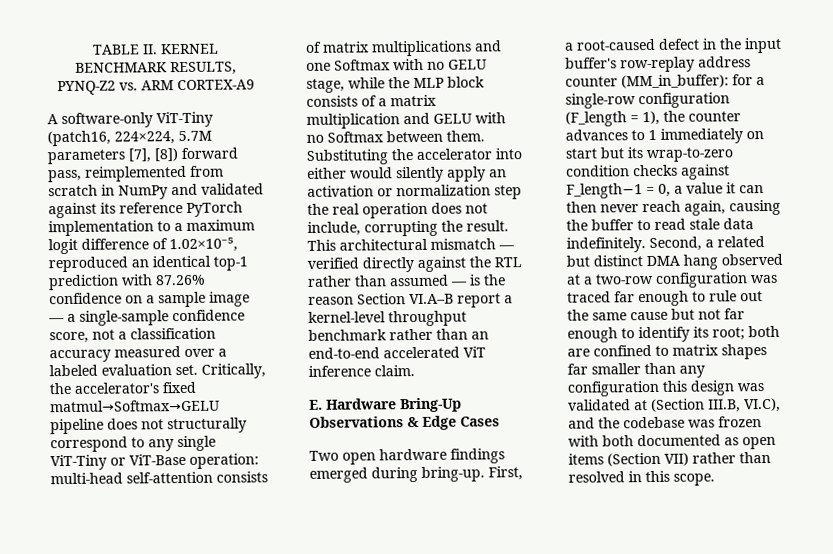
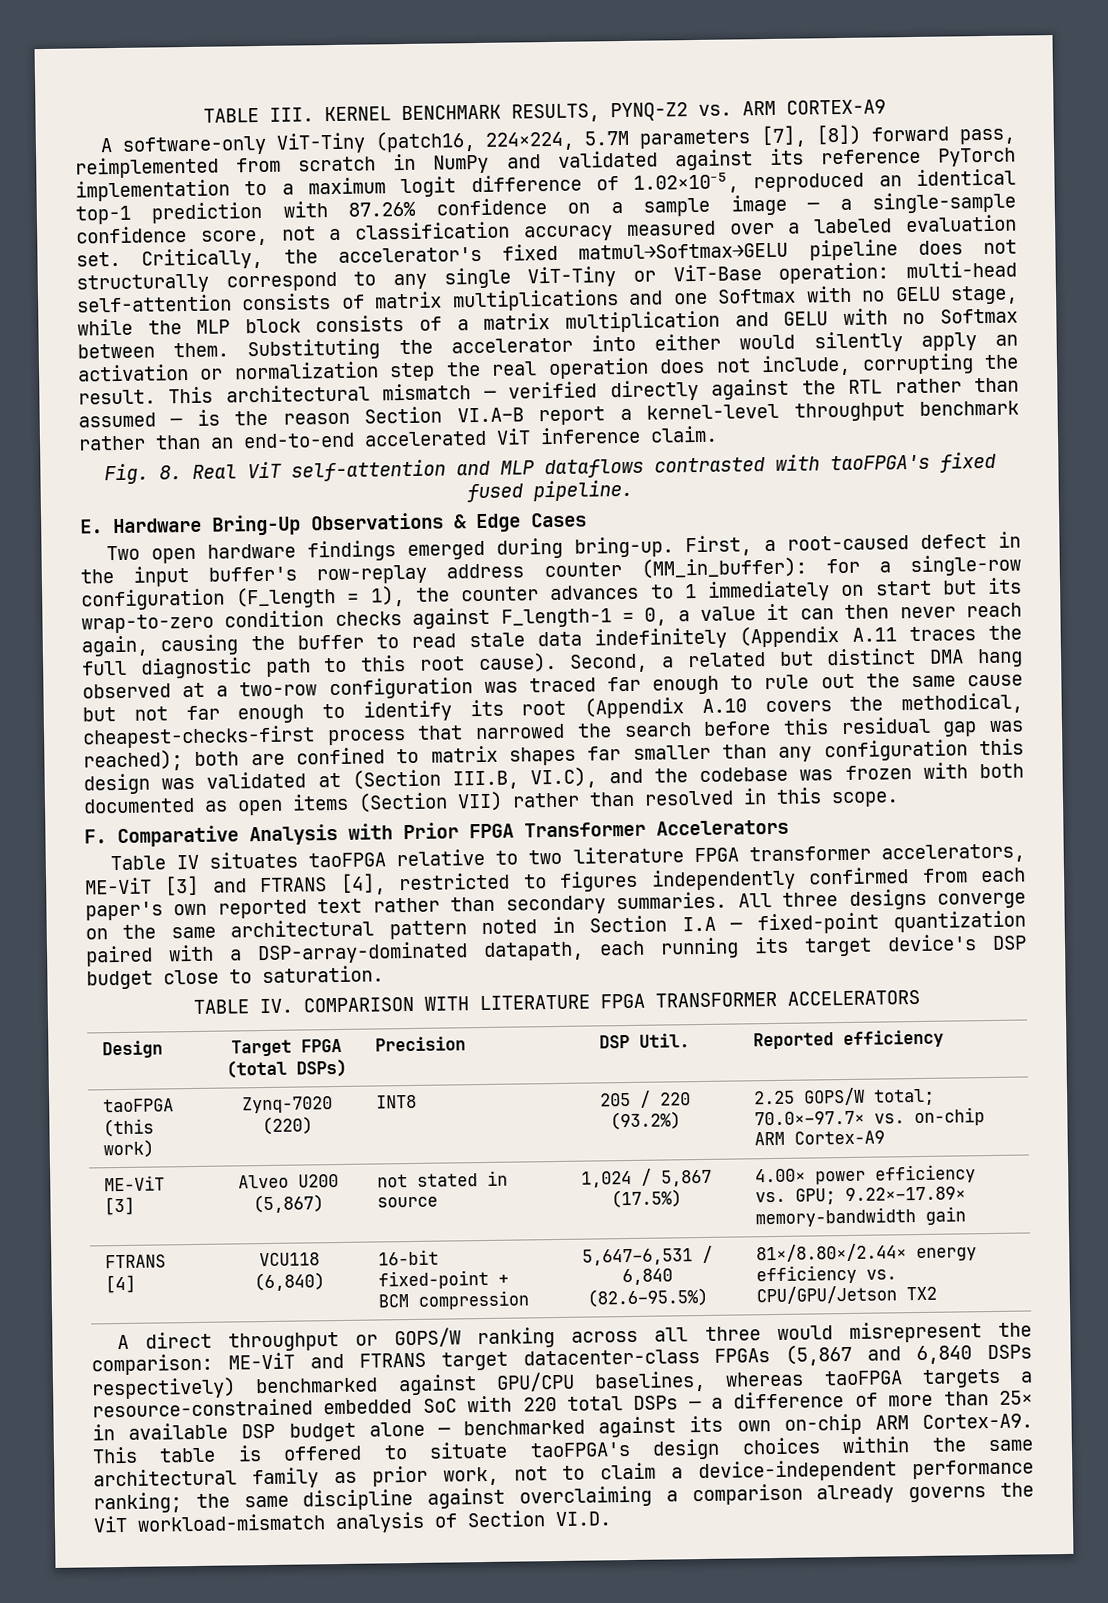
- TABLE II. KERNEL BENCHMARK RESULTS, PYNQ-Z2 vs. ARM CORTEX-A9
+ TABLE III. KERNEL BENCHMARK RESULTS, PYNQ-Z2 vs. ARM CORTEX-A9
+ Fig. 8. Real ViT self-attention and MLP dataflows contrasted with taoFPGA's fixed fused pipeline.
- First, a root-caused defect in the input buffer's row-replay address counter (MM_in_buffer): for a single-row configuration (F_length = 1), the counter advances to 1 immediately on start but its wrap-to-zero condition checks against F_length−1 = 0, a value it can then never reach again, causing the buffer to read stale data indefinitely.
+ First, a root-caused defect in the input buffer's row-replay address counter (MM_in_buffer): for a single-row configuration (F_length = 1), the counter advances to 1 immediately on start but its wrap-to-zero condition checks against F_length−1 = 0, a value it can then never reach again, causing the buffer to read stale data indefinitely (Appendix A.11 traces the full diagnostic path to this root cause).
- Second, a related but distinct DMA hang observed at a two-row configuration was traced far enough to rule out the same cause but not far enough to identify its root;
+ Second, a related but distinct DMA hang observed at a two-row configuration was traced far enough to rule out the same cause but not far enough to identify its root (Appendix A.10 covers the methodical, cheapest-checks-first process that narrowed the search before this residual gap was reached);
+ F. Comparative Analysis with Prior FPGA Transformer Accelerators
+ Table IV situates taoFPGA relative to two literature FPGA transformer accelerators, ME-ViT [3] and FTRANS [4], restricted to figures independently confirmed from each paper's own reported text rather than secondary summaries. All three designs converge on the same architectural pattern noted in Section I.A — fixed-point quantization paired with a DSP-array-dominated datapath, each running its target device's DSP budget close to saturation.
+ TABLE IV. COMPARISON WITH LITERATURE FPGA TRANSFORMER ACCELERATORS
+ Design | Target FPGA (total DSPs) | Precision | DSP Util. | Reported efficiency
+ taoFPGA (this work) | Zynq-7020 (220) | INT8 | 205 / 220 (93.2%) | 2.25 GOPS/W total; 70.0×–97.7× vs. on-chip ARM Cortex-A9
+ ME-ViT [3] | Alveo U200 (5,867) | not stated in source | 1,024 / 5,867 (17.5%) | 4.00× power efficiency vs. GPU; 9.22×–17.89× memory-bandwidth gain
+ FTRANS [4] | VCU118 (6,840) | 16-bit fixed-point + BCM compression | 5,647–6,531 / 6,840 (82.6–95.5%) | 81×/8.80×/2.44× energy efficiency vs. CPU/GPU/Jetson TX2
+ A direct throughput or GOPS/W ranking across all three would misrepresent the comparison: ME-ViT and FTRANS target datacenter-class FPGAs (5,867 and 6,840 DSPs respectively) benchmarked against GPU/CPU baselines, whereas taoFPGA targets a resource-constrained embedded SoC with 220 total DSPs — a difference of more than 25× in available DSP budget alone — benchmarked against its own on-chip ARM Cortex-A9. This table is offered to situate taoFPGA's design choices within the same architectural family as prior work, not to claim a device-independent performance ranking; the same discipline against overclaiming a comparison already governs the ViT workload-mismatch analysis of Section VI.D.

